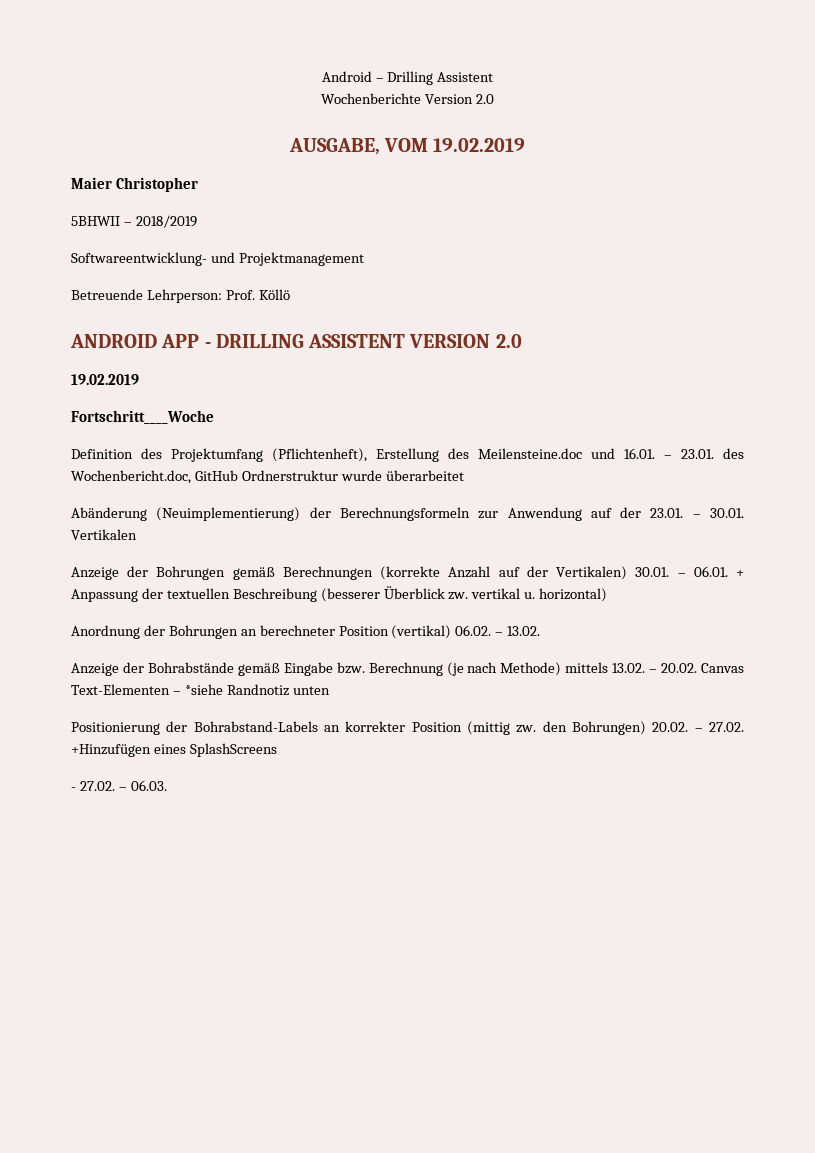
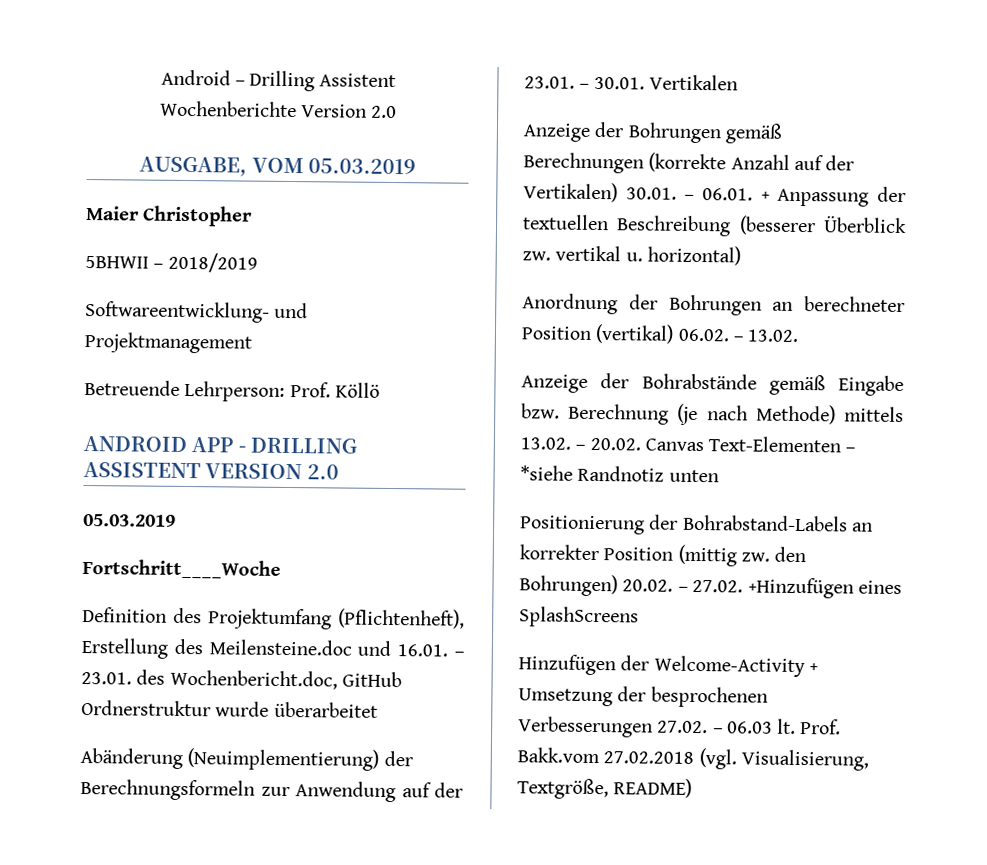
- AUSGABE, VOM 19.02.2019
+ AUSGABE, VOM 05.03.2019
  ANDROID APP - DRILLING ASSISTENT VERSION 2.0
- 19.02.2019
+ 05.03.2019
- - 27.02. – 06.03.
+ Hinzufügen der Welcome-Activity + Umsetzung der besprochenen Verbesserungen 27.02. – 06.03 lt. Prof. Bakk.vom 27.02.2018 (vgl. Visualisierung, Textgröße, README)

